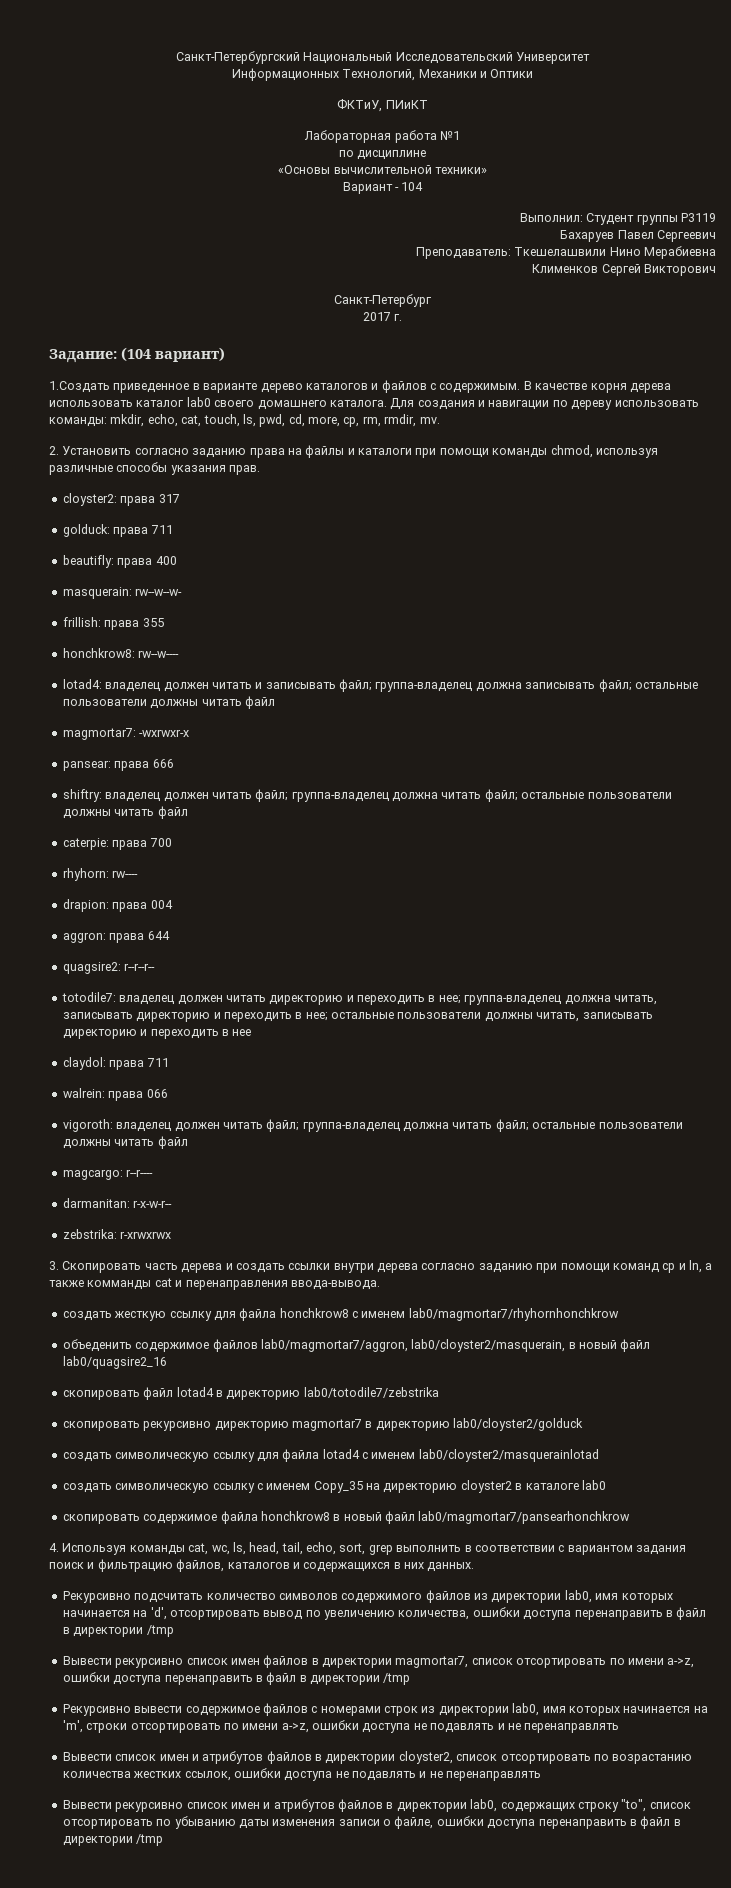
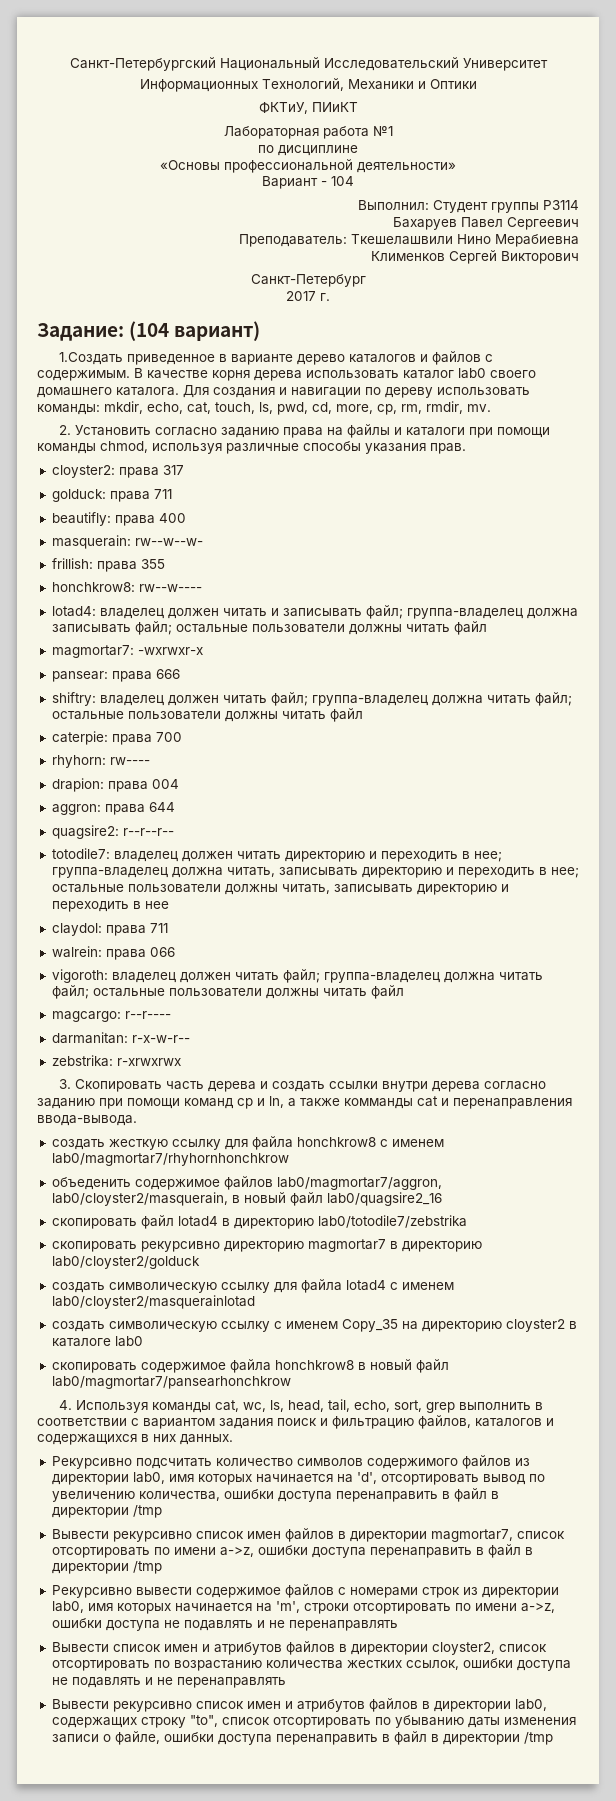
- «Основы вычислительной техники»
+ «Основы профессиональной деятельности»
- Выполнил: Студент группы P3119
+ Выполнил: Студент группы P3114

